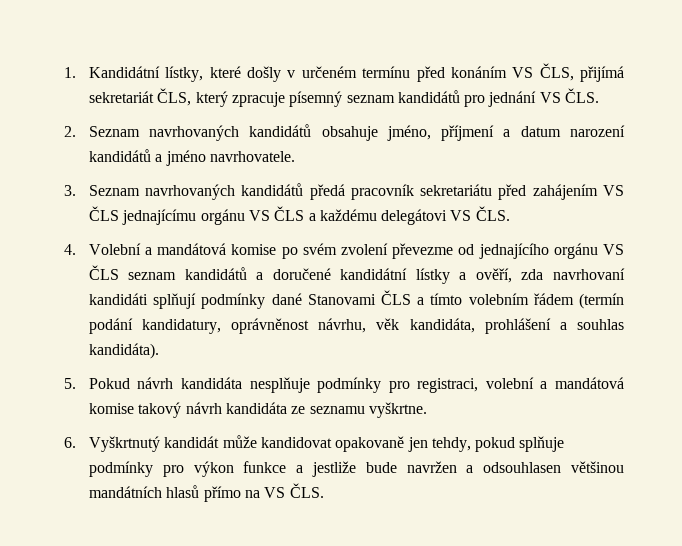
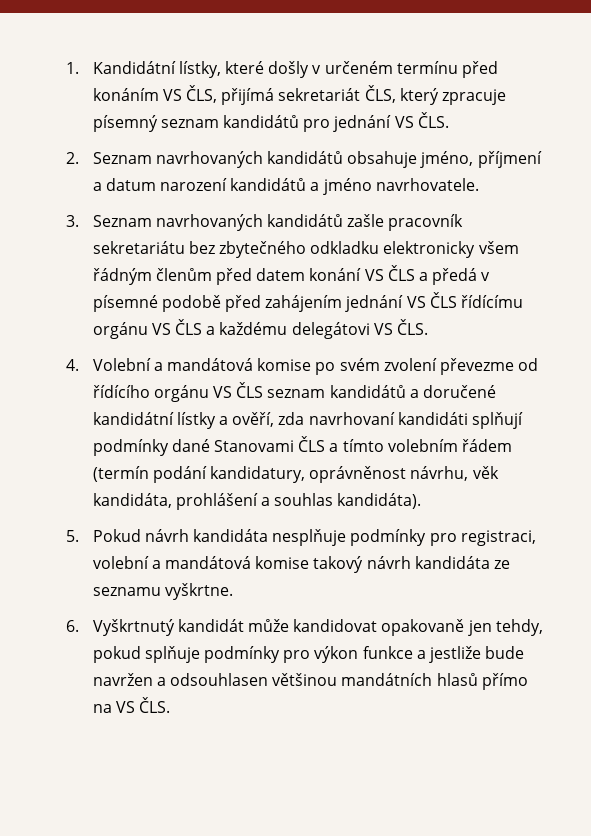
- 3. Seznam navrhovaných kandidátů předá pracovník sekretariátu před zahájením VS ČLS jednajícímu orgánu VS ČLS a každému delegátovi VS ČLS.
+ 3. Seznam navrhovaných kandidátů zašle pracovník sekretariátu bez zbytečného odkladku elektronicky všem řádným členům před datem konání VS ČLS a předá v písemné podobě před zahájením jednání VS ČLS řídícímu orgánu VS ČLS a každému delegátovi VS ČLS.
- 4. Volební a mandátová komise po svém zvolení převezme od jednajícího orgánu VS ČLS seznam kandidátů a doručené kandidátní lístky a ověří, zda navrhovaní kandidáti splňují podmínky dané Stanovami ČLS a tímto volebním řádem (termín podání kandidatury, oprávněnost návrhu, věk kandidáta, prohlášení a souhlas kandidáta).
+ 4. Volební a mandátová komise po svém zvolení převezme od řídícího orgánu VS ČLS seznam kandidátů a doručené kandidátní lístky a ověří, zda navrhovaní kandidáti splňují podmínky dané Stanovami ČLS a tímto volebním řádem (termín podání kandidatury, oprávněnost návrhu, věk kandidáta, prohlášení a souhlas kandidáta).

